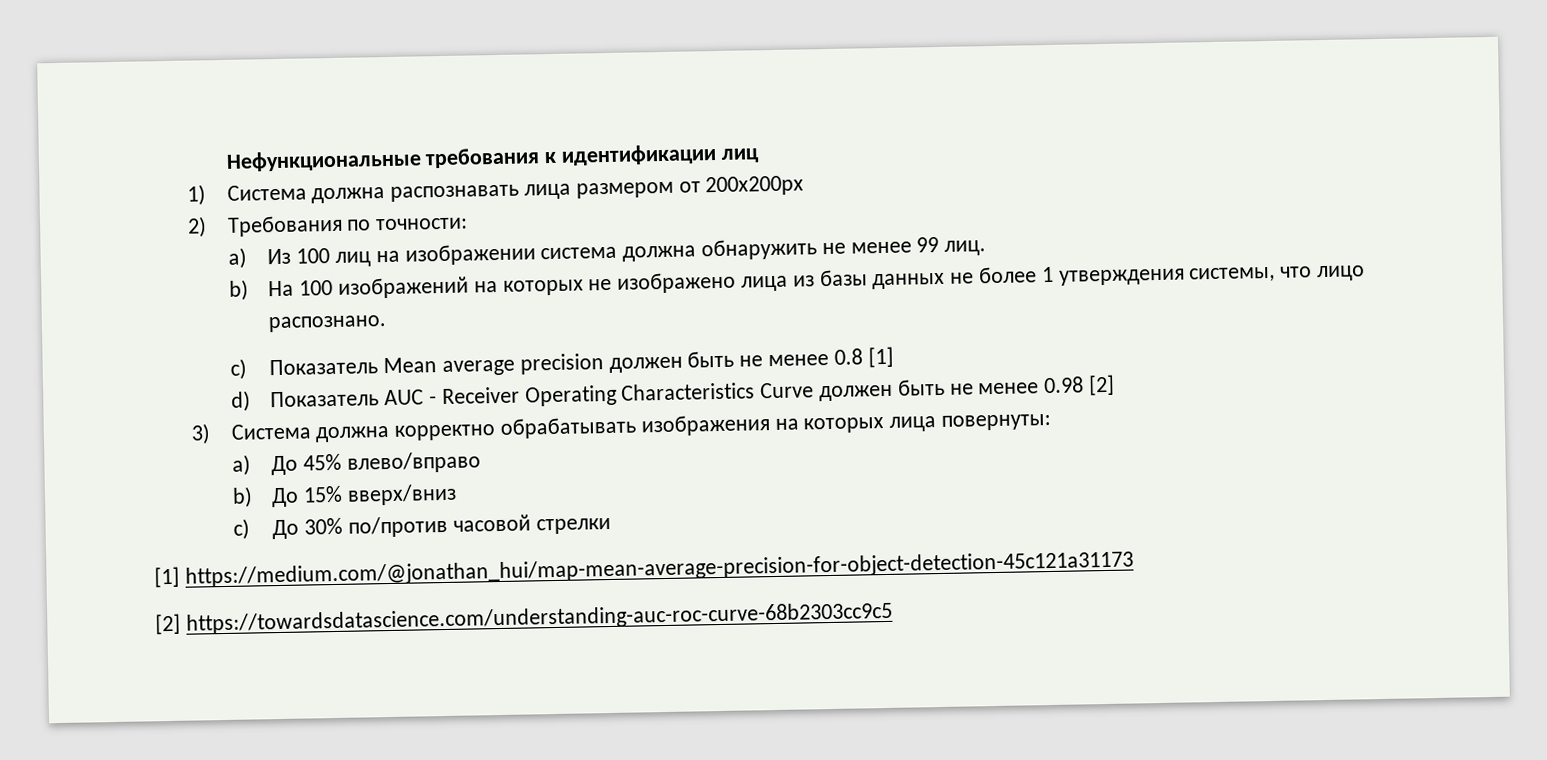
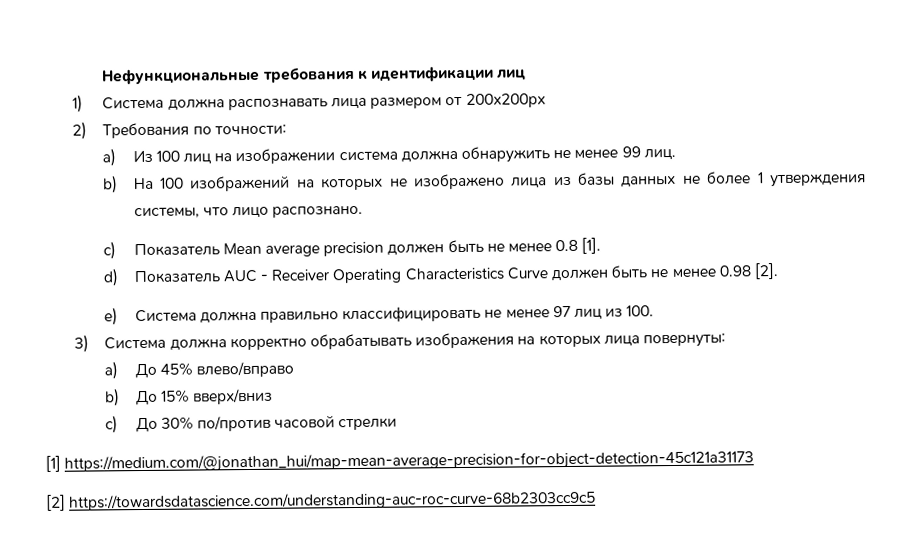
- c) Показатель Mean average precision должен быть не менее 0.8 [1]
+ c) Показатель Mean average precision должен быть не менее 0.8 [1].
- d) Показатель AUC - Receiver Operating Characteristics Curve должен быть не менее 0.98 [2]
+ d) Показатель AUC - Receiver Operating Characteristics Curve должен быть не менее 0.98 [2].
+ e) Система должна правильно классифицировать не менее 97 лиц из 100.

